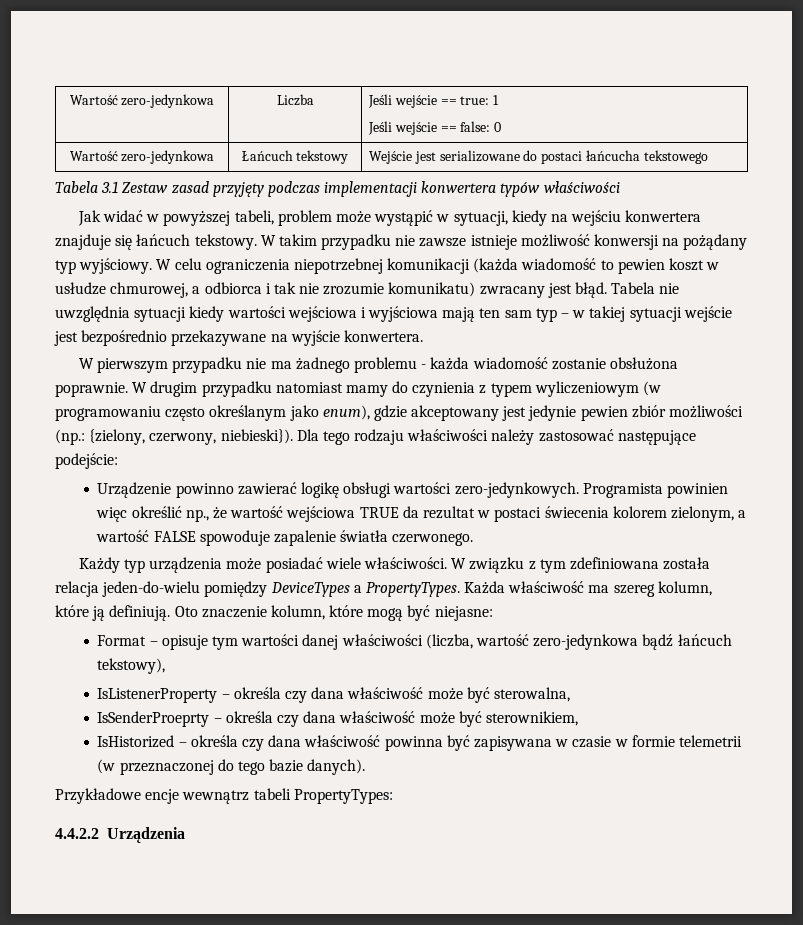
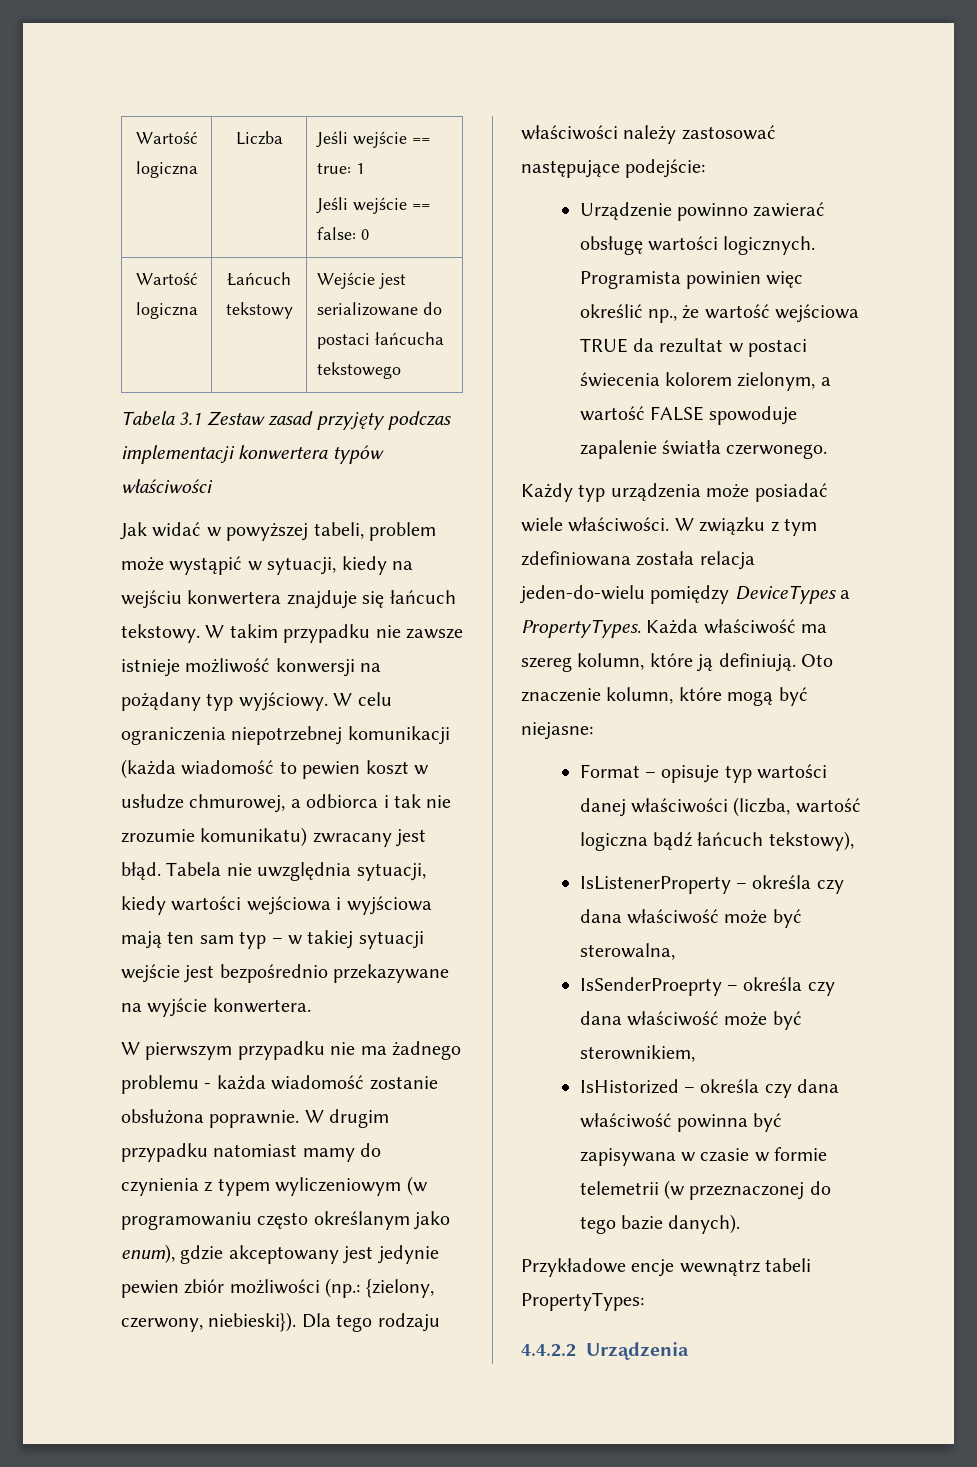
- Wartość zero-jedynkowa | Liczba | Jeśli wejście == true: 1
+ Wartość logiczna | Liczba | Jeśli wejście == true: 1
- Wartość zero-jedynkowa | Łańcuch tekstowy | Wejście jest serializowane do postaci łańcucha tekstowego
+ Wartość logiczna | Łańcuch tekstowy | Wejście jest serializowane do postaci łańcucha tekstowego
- Tabela nie uwzględnia sytuacji kiedy wartości wejściowa i wyjściowa mają ten sam typ – w takiej sytuacji wejście jest bezpośrednio przekazywane na wyjście konwertera.
+ Tabela nie uwzględnia sytuacji, kiedy wartości wejściowa i wyjściowa mają ten sam typ – w takiej sytuacji wejście jest bezpośrednio przekazywane na wyjście konwertera.
- Urządzenie powinno zawierać logikę obsługi wartości zero-jedynkowych.
+ Urządzenie powinno zawierać obsługę wartości logicznych.
- Format – opisuje tym wartości danej właściwości (liczba, wartość zero-jedynkowa bądź łańcuch tekstowy),
+ Format – opisuje typ wartości danej właściwości (liczba, wartość logiczna bądź łańcuch tekstowy),

